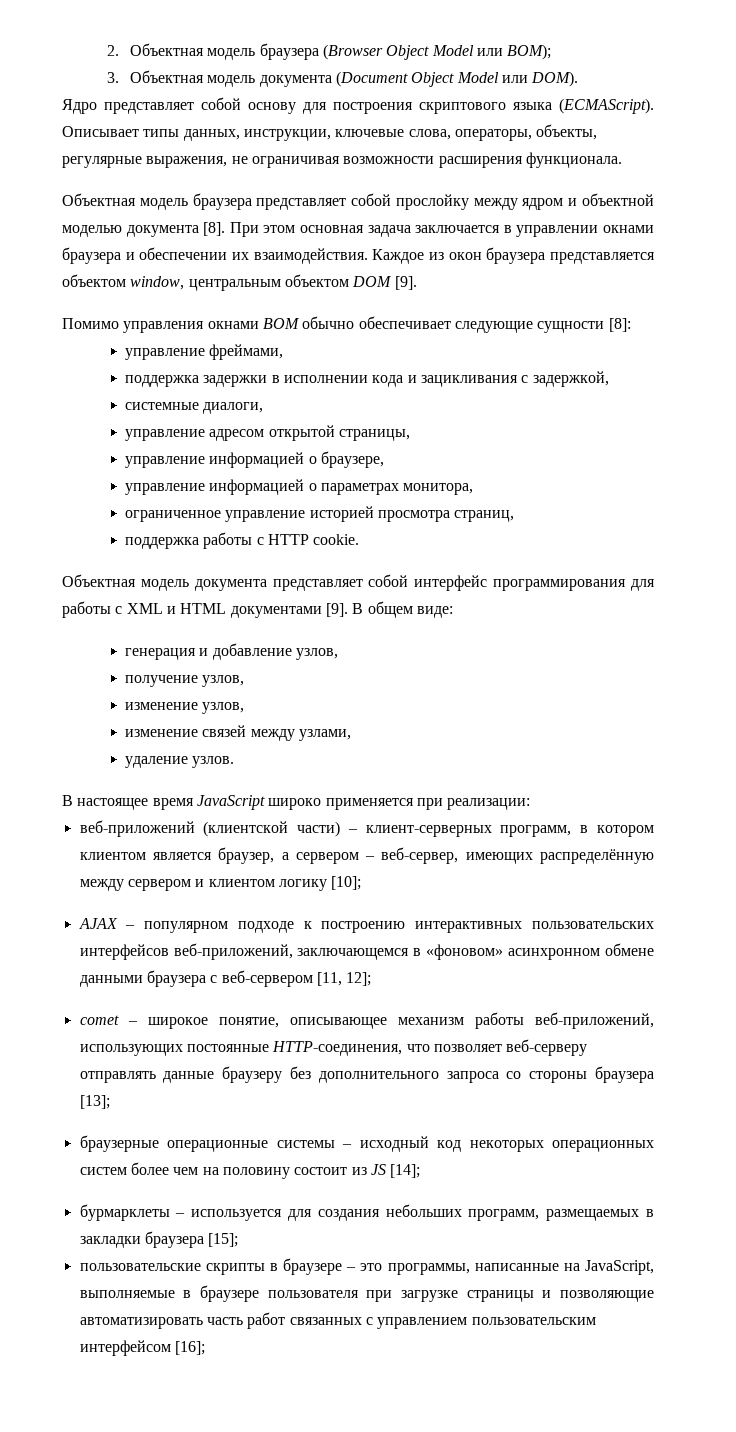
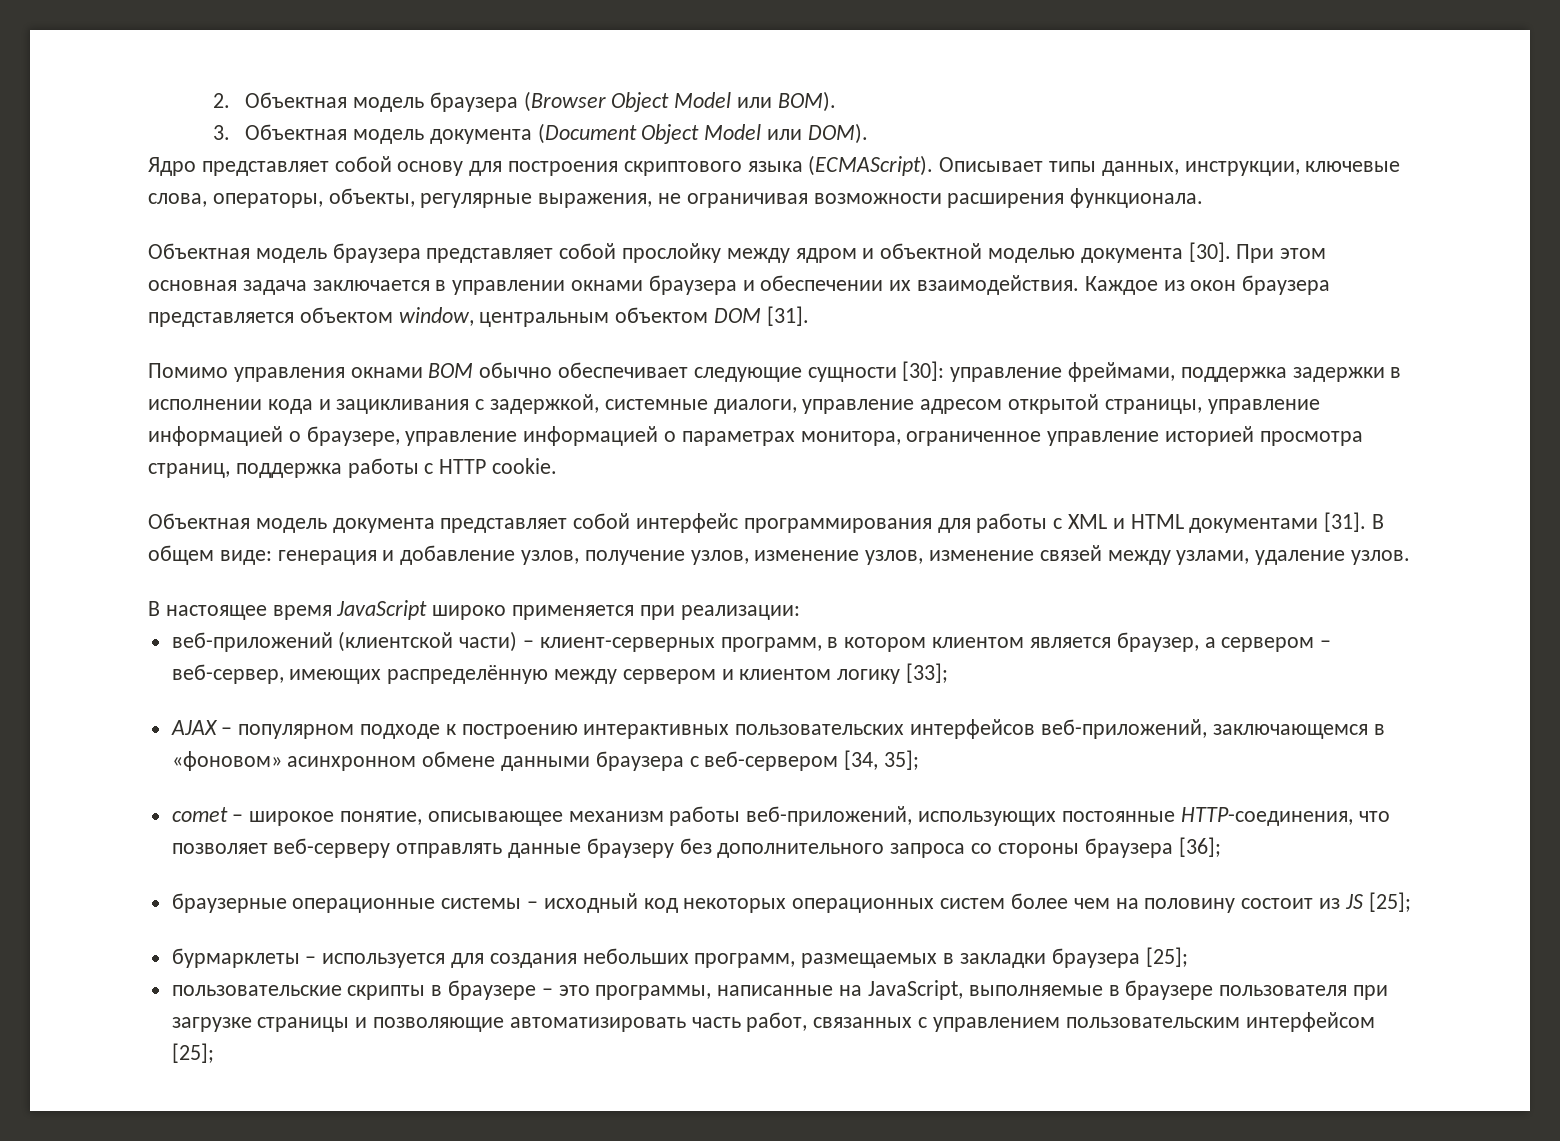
- 2. Объектная модель браузера (Browser Object Model или BOM);
+ 2. Объектная модель браузера (Browser Object Model или BOM).
- Объектная модель браузера представляет собой прослойку между ядром и объектной моделью документа [8].
+ Объектная модель браузера представляет собой прослойку между ядром и объектной моделью документа [30].
- Каждое из окон браузера представляется объектом window, центральным объектом DOM [9].
+ Каждое из окон браузера представляется объектом window, центральным объектом DOM [31].
- Помимо управления окнами BOM обычно обеспечивает следующие сущности [8]:
- управление фреймами,
- поддержка задержки в исполнении кода и зацикливания с задержкой,
- системные диалоги,
- управление адресом открытой страницы,
- управление информацией о браузере,
- управление информацией о параметрах монитора,
- ограниченное управление историей просмотра страниц,
- поддержка работы с HTTP cookie.
+ Помимо управления окнами BOM обычно обеспечивает следующие сущности [30]: управление фреймами, поддержка задержки в исполнении кода и зацикливания с задержкой, системные диалоги, управление адресом открытой страницы, управление информацией о браузере, управление информацией о параметрах монитора, ограниченное управление историей просмотра страниц, поддержка работы с HTTP cookie.
- Объектная модель документа представляет собой интерфейс программирования для работы с XML и HTML документами [9].
+ Объектная модель документа представляет собой интерфейс программирования для работы с XML и HTML документами [31].
- В общем виде:
- генерация и добавление узлов,
- получение узлов,
- изменение узлов,
- изменение связей между узлами,
- удаление узлов.
+ В общем виде: генерация и добавление узлов, получение узлов, изменение узлов, изменение связей между узлами, удаление узлов.
- веб-приложений (клиентской части) – клиент-серверных программ, в котором клиентом является браузер, а сервером – веб-сервер, имеющих распределённую между сервером и клиентом логику [10];
+ веб-приложений (клиентской части) – клиент-серверных программ, в котором клиентом является браузер, а сервером – веб-сервер, имеющих распределённую между сервером и клиентом логику [33];
- AJAX – популярном подходе к построению интерактивных пользовательских интерфейсов веб-приложений, заключающемся в «фоновом» асинхронном обмене данными браузера с веб-сервером [11, 12];
+ AJAX – популярном подходе к построению интерактивных пользовательских интерфейсов веб-приложений, заключающемся в «фоновом» асинхронном обмене данными браузера с веб-сервером [34, 35];
- сomet – широкое понятие, описывающее механизм работы веб-приложений, использующих постоянные HTTP-соединения, что позволяет веб-серверу отправлять данные браузеру без дополнительного запроса со стороны браузера [13];
+ сomet – широкое понятие, описывающее механизм работы веб-приложений, использующих постоянные HTTP-соединения, что позволяет веб-серверу отправлять данные браузеру без дополнительного запроса со стороны браузера [36];
- браузерные операционные системы – исходный код некоторых операционных систем более чем на половину состоит из JS [14];
+ браузерные операционные системы – исходный код некоторых операционных систем более чем на половину состоит из JS [25];
- бурмарклеты – используется для создания небольших программ, размещаемых в закладки браузера [15];
+ бурмарклеты – используется для создания небольших программ, размещаемых в закладки браузера [25];
- пользовательские скрипты в браузере – это программы, написанные на JavaScript, выполняемые в браузере пользователя при загрузке страницы и позволяющие автоматизировать часть работ связанных с управлением пользовательским интерфейсом [16];
+ пользовательские скрипты в браузере – это программы, написанные на JavaScript, выполняемые в браузере пользователя при загрузке страницы и позволяющие автоматизировать часть работ, связанных с управлением пользовательским интерфейсом [25];

